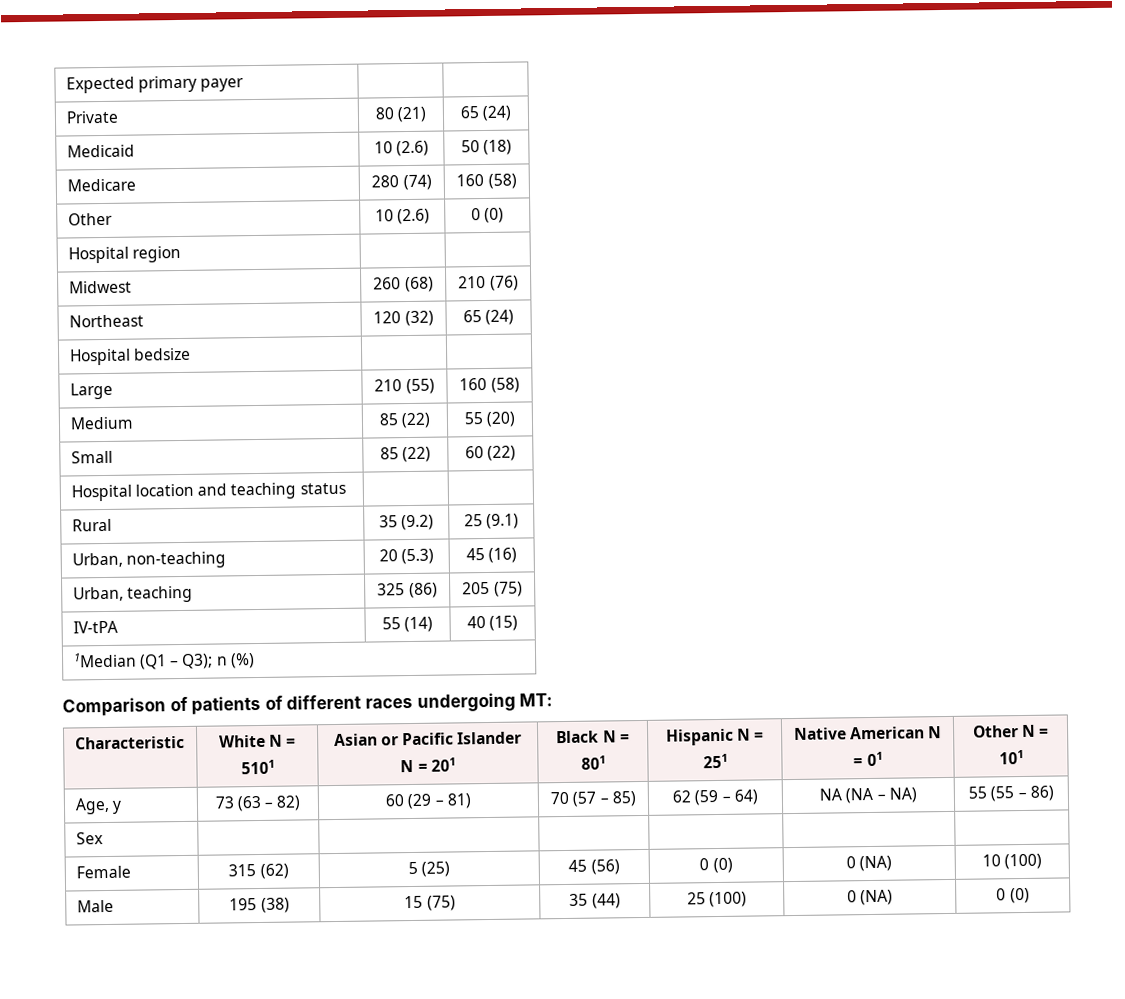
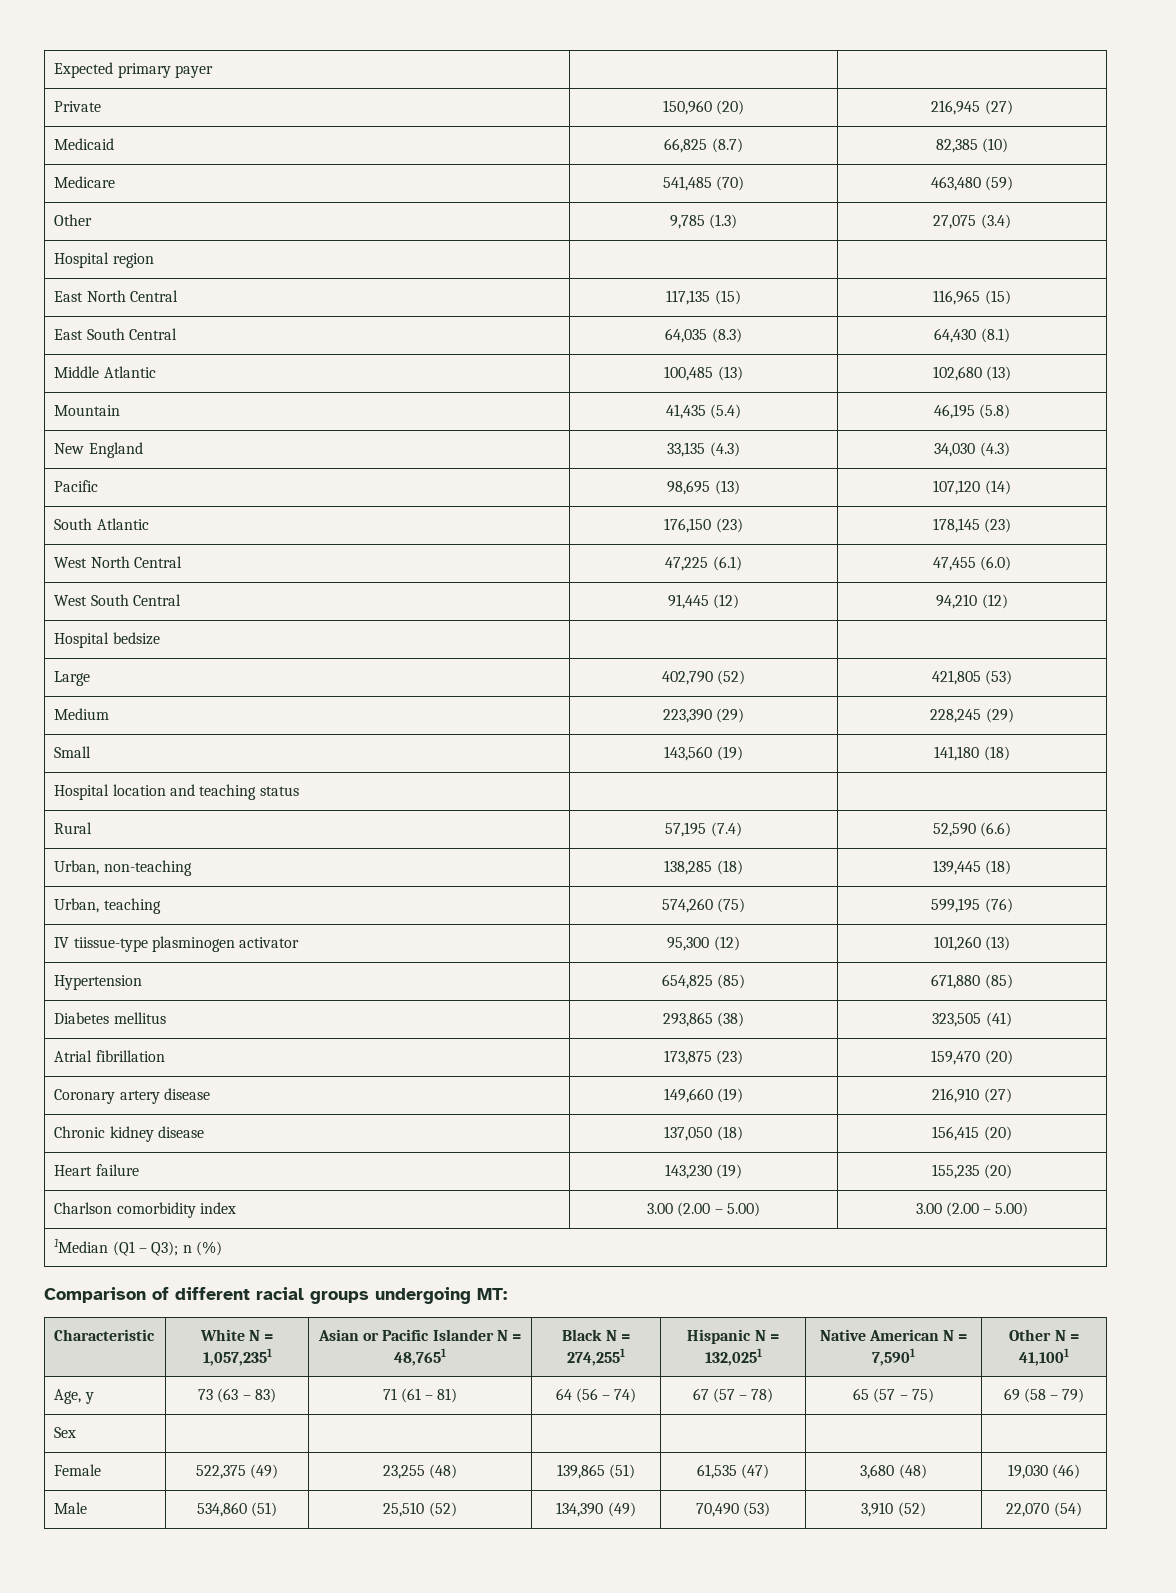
- Private | 80 (21) | 65 (24)
- Medicaid | 10 (2.6) | 50 (18)
- Medicare | 280 (74) | 160 (58)
- Other | 10 (2.6) | 0 (0)
+ Private | 150,960 (20) | 216,945 (27)
+ Medicaid | 66,825 (8.7) | 82,385 (10)
+ Medicare | 541,485 (70) | 463,480 (59)
+ Other | 9,785 (1.3) | 27,075 (3.4)
  Hospital region | |
- Midwest | 260 (68) | 210 (76)
- Northeast | 120 (32) | 65 (24)
+ East North Central | 117,135 (15) | 116,965 (15)
+ East South Central | 64,035 (8.3) | 64,430 (8.1)
+ Middle Atlantic | 100,485 (13) | 102,680 (13)
+ Mountain | 41,435 (5.4) | 46,195 (5.8)
+ New England | 33,135 (4.3) | 34,030 (4.3)
+ Pacific | 98,695 (13) | 107,120 (14)
+ South Atlantic | 176,150 (23) | 178,145 (23)
+ West North Central | 47,225 (6.1) | 47,455 (6.0)
+ West South Central | 91,445 (12) | 94,210 (12)
  Hospital bedsize | |
- Large | 210 (55) | 160 (58)
- Medium | 85 (22) | 55 (20)
- Small | 85 (22) | 60 (22)
+ Large | 402,790 (52) | 421,805 (53)
+ Medium | 223,390 (29) | 228,245 (29)
+ Small | 143,560 (19) | 141,180 (18)
- Rural | 35 (9.2) | 25 (9.1)
- Urban, non-teaching | 20 (5.3) | 45 (16)
- Urban, teaching | 325 (86) | 205 (75)
- IV-tPA | 55 (14) | 40 (15)
+ Rural | 57,195 (7.4) | 52,590 (6.6)
+ Urban, non-teaching | 138,285 (18) | 139,445 (18)
+ Urban, teaching | 574,260 (75) | 599,195 (76)
+ IV tiissue-type plasminogen activator | 95,300 (12) | 101,260 (13)
+ Hypertension | 654,825 (85) | 671,880 (85)
+ Diabetes mellitus | 293,865 (38) | 323,505 (41)
+ Atrial fibrillation | 173,875 (23) | 159,470 (20)
+ Coronary artery disease | 149,660 (19) | 216,910 (27)
+ Chronic kidney disease | 137,050 (18) | 156,415 (20)
+ Heart failure | 143,230 (19) | 155,235 (20)
+ Charlson comorbidity index | 3.00 (2.00 – 5.00) | 3.00 (2.00 – 5.00)
- Comparison of patients of different races undergoing MT:
+ Comparison of different racial groups undergoing MT:
- Characteristic | White N = 5101 | Asian or Pacific Islander N = 201 | Black N = 801 | Hispanic N = 251 | Native American N = 01 | Other N = 101
+ Characteristic | White N = 1,057,2351 | Asian or Pacific Islander N = 48,7651 | Black N = 274,2551 | Hispanic N = 132,0251 | Native American N = 7,5901 | Other N = 41,1001
- Age, y | 73 (63 – 82) | 60 (29 – 81) | 70 (57 – 85) | 62 (59 – 64) | NA (NA – NA) | 55 (55 – 86)
+ Age, y | 73 (63 – 83) | 71 (61 – 81) | 64 (56 – 74) | 67 (57 – 78) | 65 (57 – 75) | 69 (58 – 79)
  Sex | | | | | |
- Female | 315 (62) | 5 (25) | 45 (56) | 0 (0) | 0 (NA) | 10 (100)
- Male | 195 (38) | 15 (75) | 35 (44) | 25 (100) | 0 (NA) | 0 (0)
+ Female | 522,375 (49) | 23,255 (48) | 139,865 (51) | 61,535 (47) | 3,680 (48) | 19,030 (46)
+ Male | 534,860 (51) | 25,510 (52) | 134,390 (49) | 70,490 (53) | 3,910 (52) | 22,070 (54)

